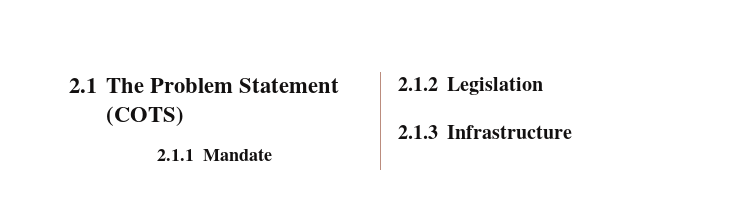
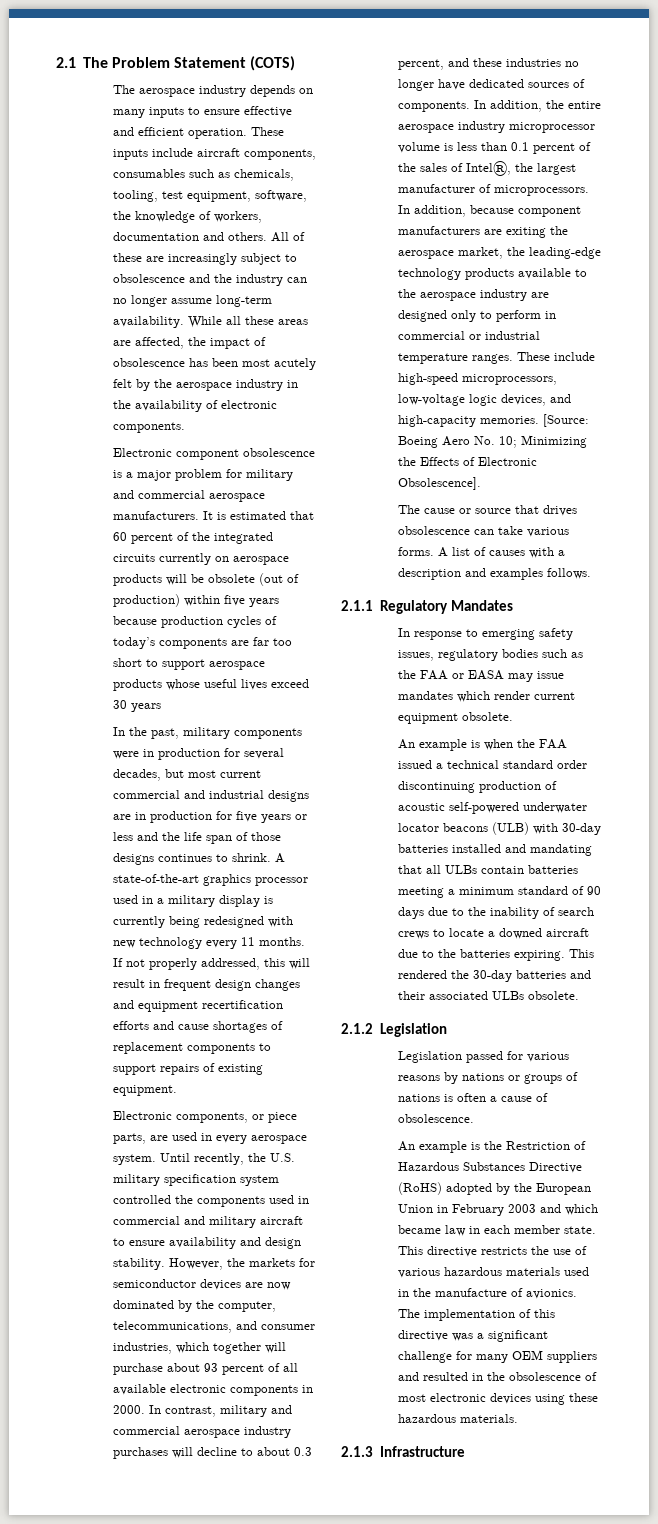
- 2.1.1 Mandate
+ The aerospace industry depends on many inputs to ensure effective and efficient operation. These inputs include aircraft components, consumables such as chemicals, tooling, test equipment, software, the knowledge of workers, documentation and others. All of these are increasingly subject to obsolescence and the industry can no longer assume long-term availability. While all these areas are affected, the impact of obsolescence has been most acutely felt by the aerospace industry in the availability of electronic components.
+ Electronic component obsolescence is a major problem for military and commercial aerospace manufacturers. It is estimated that 60 percent of the integrated circuits currently on aerospace products will be obsolete (out of production) within five years because production cycles of today’s components are far too short to support aerospace products whose useful lives exceed 30 years
+ In the past, military components were in production for several decades, but most current commercial and industrial designs are in production for five years or less and the life span of those designs continues to shrink. A state-of-the-art graphics processor used in a military display is currently being redesigned with new technology every 11 months. If not properly addressed, this will result in frequent design changes and equipment recertification efforts and cause shortages of replacement components to support repairs of existing equipment.
+ Electronic components, or piece parts, are used in every aerospace system. Until recently, the U.S. military specification system controlled the components used in commercial and military aircraft to ensure availability and design stability. However, the markets for semiconductor devices are now dominated by the computer, telecommunications, and consumer industries, which together will purchase about 93 percent of all available electronic components in 2000. In contrast, military and commercial aerospace industry purchases will decline to about 0.3 percent, and these industries no longer have dedicated sources of components. In addition, the entire aerospace industry microprocessor volume is less than 0.1 percent of the sales of Intel®, the largest manufacturer of microprocessors. In addition, because component manufacturers are exiting the aerospace market, the leading-edge technology products available to the aerospace industry are designed only to perform in commercial or industrial temperature ranges. These include high-speed microprocessors, low-voltage logic devices, and high-capacity memories. [Source: Boeing Aero No. 10; Minimizing the Effects of Electronic Obsolescence].
+ The cause or source that drives obsolescence can take various forms. A list of causes with a description and examples follows.
+ 2.1.1 Regulatory Mandates
+ In response to emerging safety issues, regulatory bodies such as the FAA or EASA may issue mandates which render current equipment obsolete.
+ An example is when the FAA issued a technical standard order discontinuing production of acoustic self-powered underwater locator beacons (ULB) with 30-day batteries installed and mandating that all ULBs contain batteries meeting a minimum standard of 90 days due to the inability of search crews to locate a downed aircraft due to the batteries expiring. This rendered the 30-day batteries and their associated ULBs obsolete.
  2.1.2 Legislation
+ Legislation passed for various reasons by nations or groups of nations is often a cause of obsolescence.
+ An example is the Restriction of Hazardous Substances Directive (RoHS) adopted by the European Union in February 2003 and which became law in each member state. This directive restricts the use of various hazardous materials used in the manufacture of avionics. The implementation of this directive was a significant challenge for many OEM suppliers and resulted in the obsolescence of most electronic devices using these hazardous materials.

